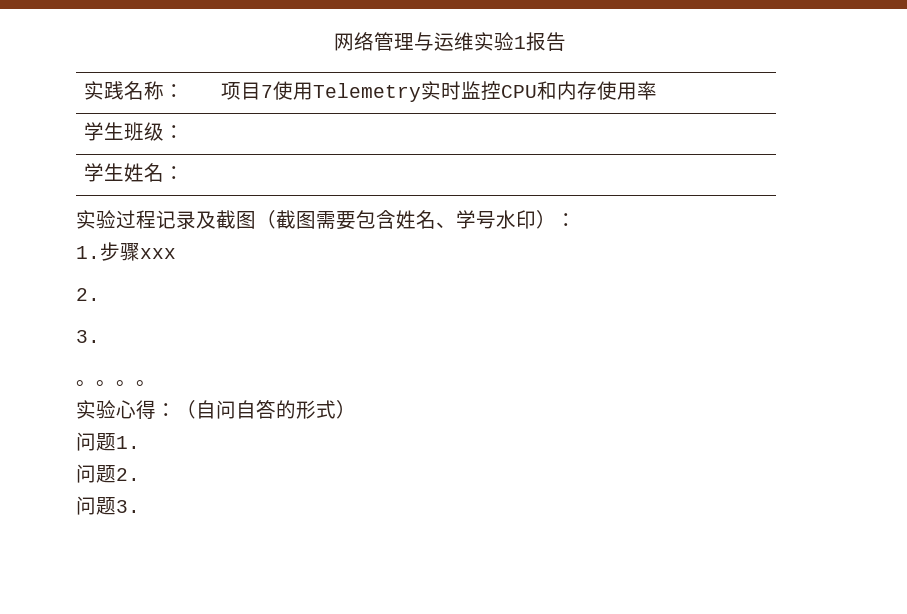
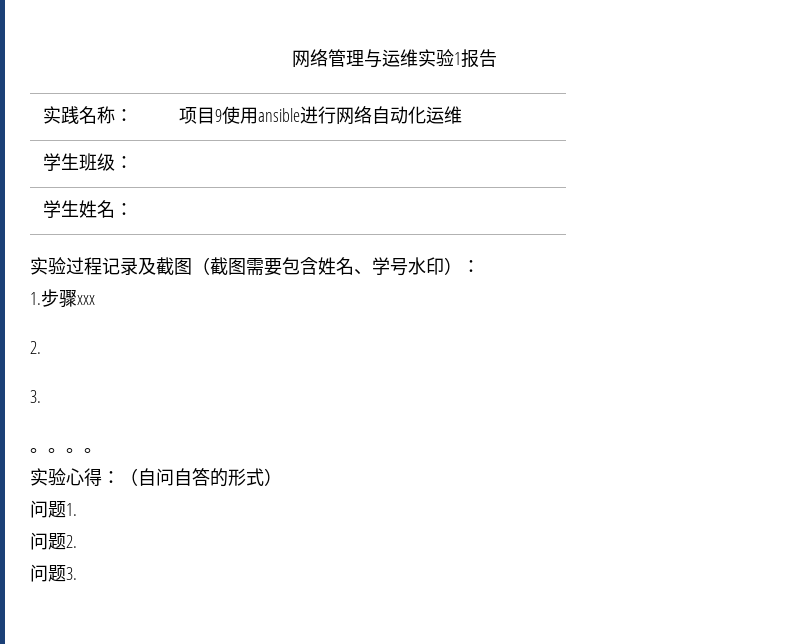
- 实践名称： | 项目7使用Telemetry实时监控CPU和内存使用率
+ 实践名称： | 项目9使用ansible进行网络自动化运维

